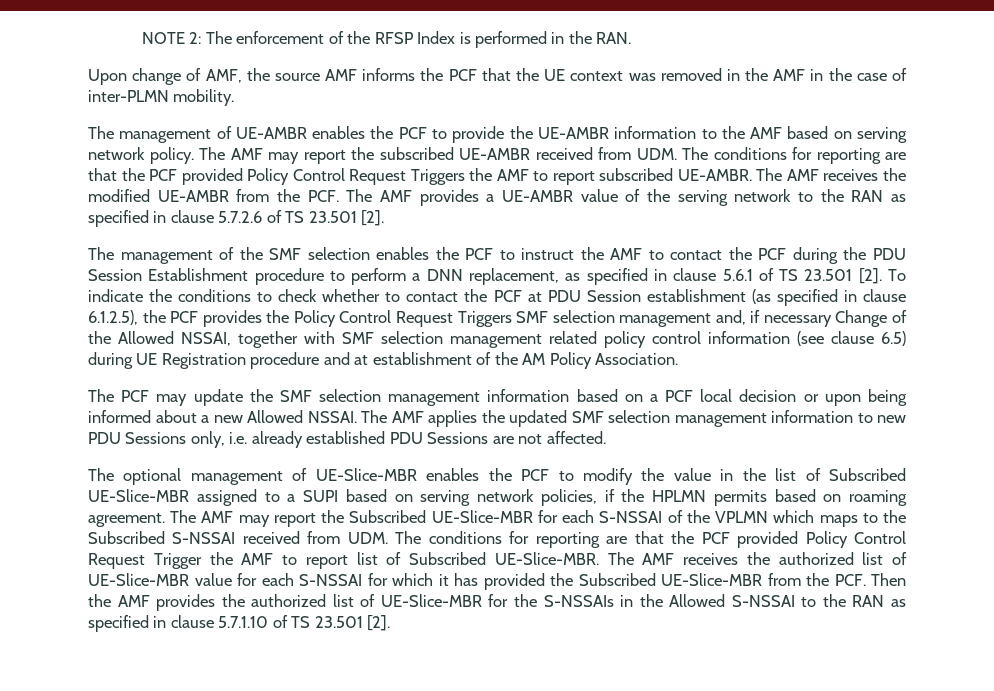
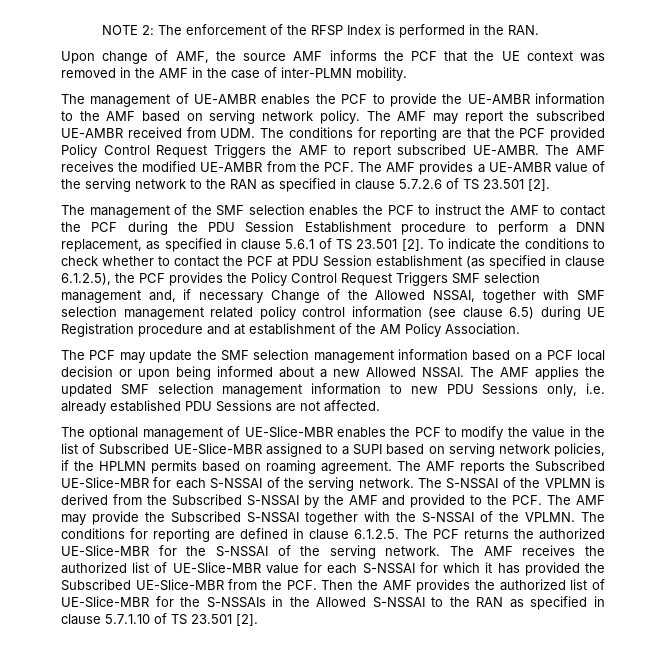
- The AMF may report the Subscribed UE-Slice-MBR for each S-NSSAI of the VPLMN which maps to the Subscribed S-NSSAI received from UDM. The conditions for reporting are that the PCF provided Policy Control Request Trigger the AMF to report list of Subscribed UE-Slice-MBR.
+ The AMF reports the Subscribed UE-Slice-MBR for each S-NSSAI of the serving network. The S-NSSAI of the VPLMN is derived from the Subscribed S-NSSAI by the AMF and provided to the PCF. The AMF may provide the Subscribed S-NSSAI together with the S-NSSAI of the VPLMN. The conditions for reporting are defined in clause 6.1.2.5. The PCF returns the authorized UE-Slice-MBR for the S-NSSAI of the serving network.

